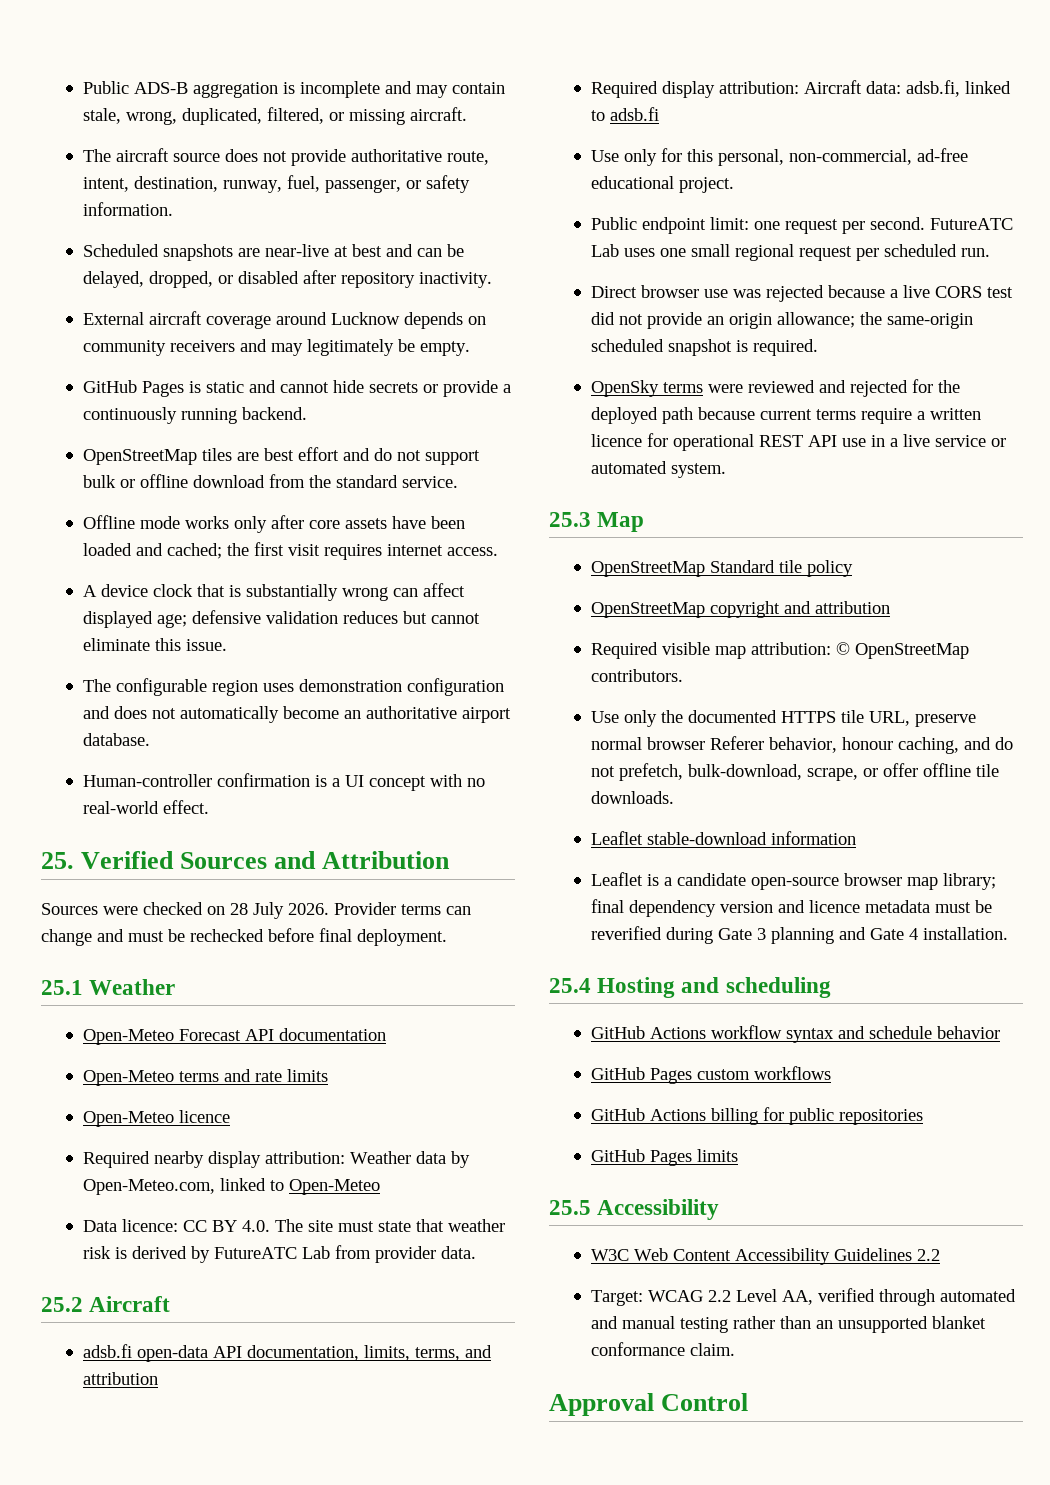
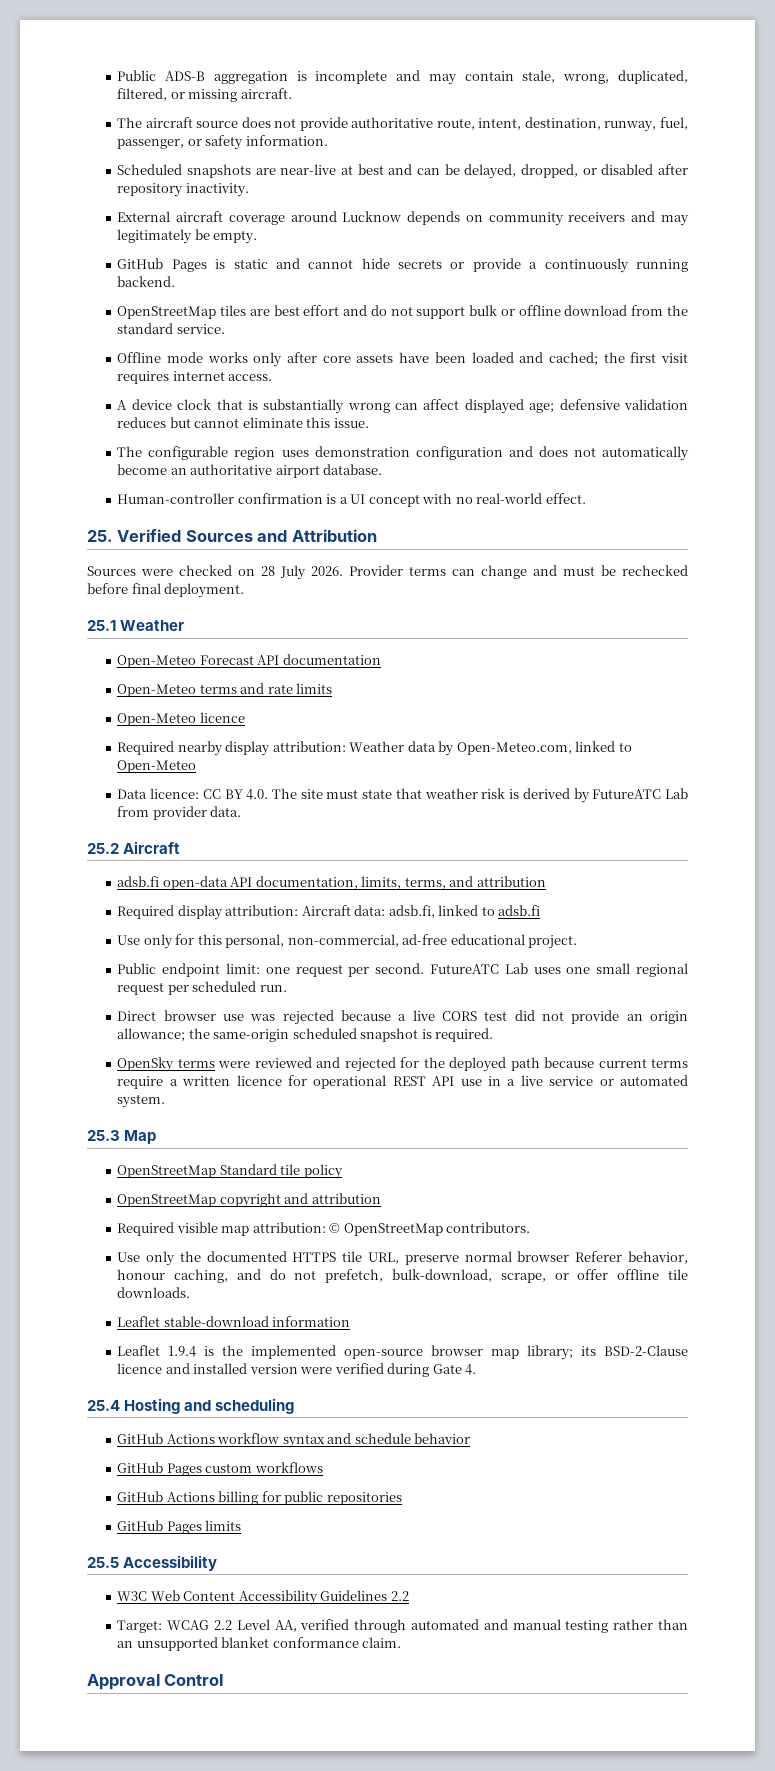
- Leaflet is a candidate open-source browser map library; final dependency version and licence metadata must be reverified during Gate 3 planning and Gate 4 installation.
+ Leaflet 1.9.4 is the implemented open-source browser map library; its BSD-2-Clause licence and installed version were verified during Gate 4.

